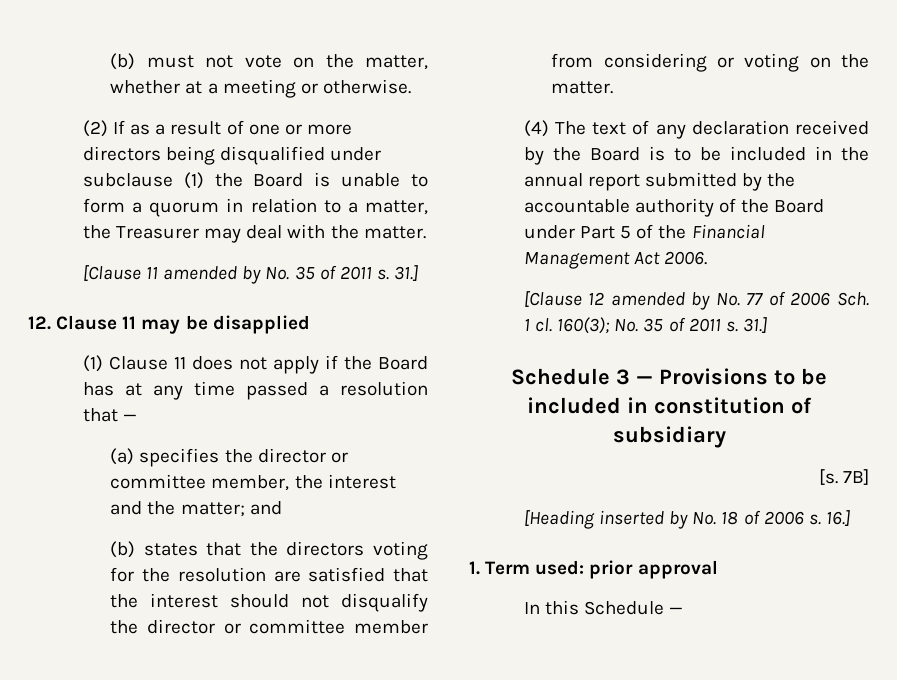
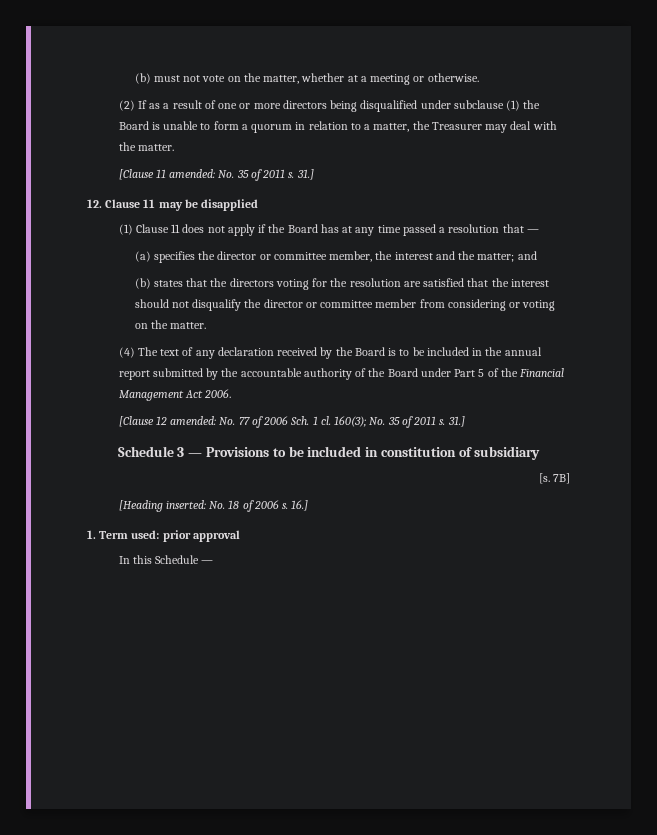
- [Clause 11 amended by No. 35 of 2011 s.
+ [Clause 11 amended: No. 35 of 2011 s.
- [Clause 12 amended by No. 77 of 2006 Sch. 1 cl.
+ [Clause 12 amended: No. 77 of 2006 Sch. 1 cl.
- [Heading inserted by No. 18 of 2006 s.
+ [Heading inserted: No. 18 of 2006 s.

